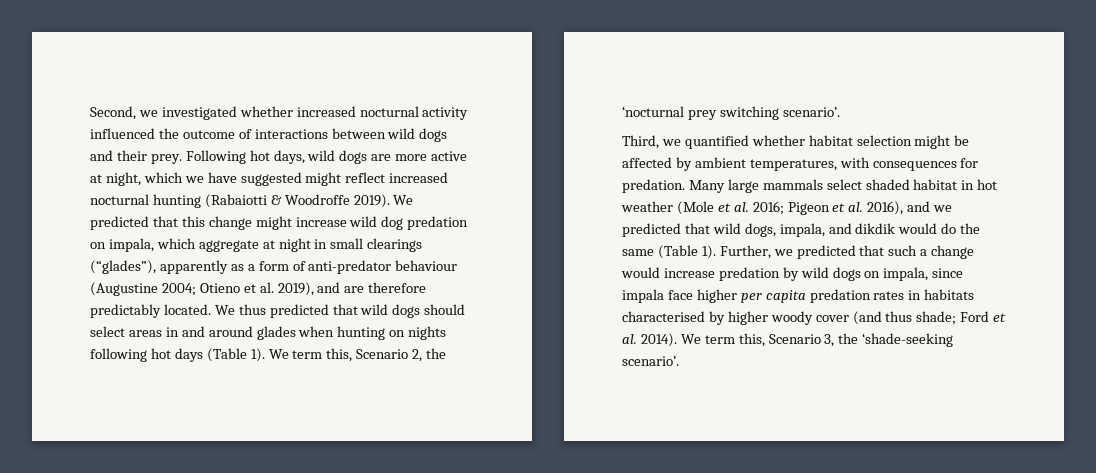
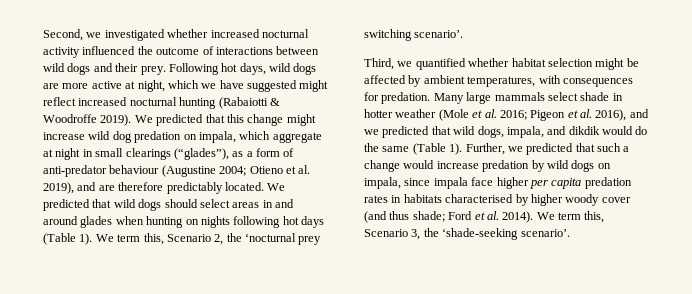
- We predicted that this change might increase wild dog predation on impala, which aggregate at night in small clearings (“glades”), apparently as a form of anti-predator behaviour (Augustine 2004; Otieno et al. 2019), and are therefore predictably located.
+ We predicted that this change might increase wild dog predation on impala, which aggregate at night in small clearings (“glades”), as a form of anti-predator behaviour (Augustine 2004; Otieno et al. 2019), and are therefore predictably located.
- We thus predicted that wild dogs should select areas in and around glades when hunting on nights following hot days (Table 1).
+ We predicted that wild dogs should select areas in and around glades when hunting on nights following hot days (Table 1).
- Many large mammals select shaded habitat in hot weather (Mole et al. 2016; Pigeon et al. 2016), and we predicted that wild dogs, impala, and dikdik would do the same (Table 1).
+ Many large mammals select shade in hotter weather (Mole et al. 2016; Pigeon et al. 2016), and we predicted that wild dogs, impala, and dikdik would do the same (Table 1).

